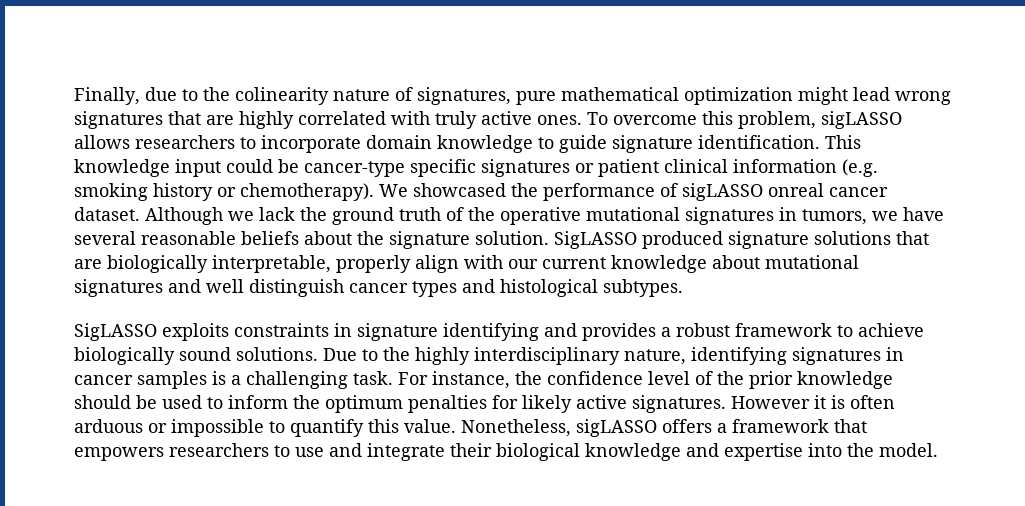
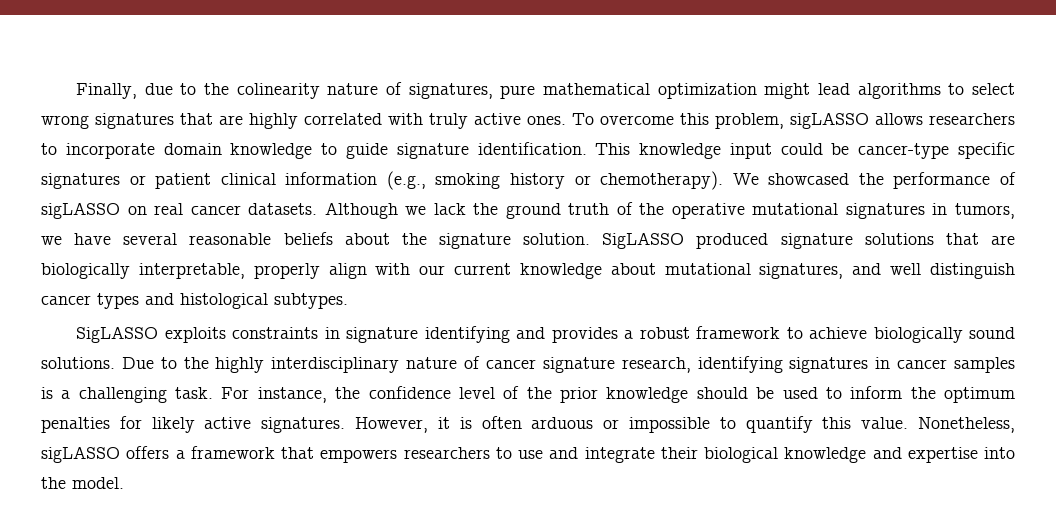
- Finally, due to the colinearity nature of signatures, pure mathematical optimization might lead wrong signatures that are highly correlated with truly active ones.
+ Finally, due to the colinearity nature of signatures, pure mathematical optimization might lead algorithms to select wrong signatures that are highly correlated with truly active ones.
- This knowledge input could be cancer-type specific signatures or patient clinical information (e.g. smoking history or chemotherapy).
+ This knowledge input could be cancer-type specific signatures or patient clinical information (e.g., smoking history or chemotherapy).
- We showcased the performance of sigLASSO onreal cancer dataset.
+ We showcased the performance of sigLASSO on real cancer datasets.
- SigLASSO produced signature solutions that are biologically interpretable, properly align with our current knowledge about mutational signatures and well distinguish cancer types and histological subtypes.
+ SigLASSO produced signature solutions that are biologically interpretable, properly align with our current knowledge about mutational signatures, and well distinguish cancer types and histological subtypes.
- Due to the highly interdisciplinary nature, identifying signatures in cancer samples is a challenging task.
+ Due to the highly interdisciplinary nature of cancer signature research, identifying signatures in cancer samples is a challenging task.
- However it is often arduous or impossible to quantify this value.
+ However, it is often arduous or impossible to quantify this value.

